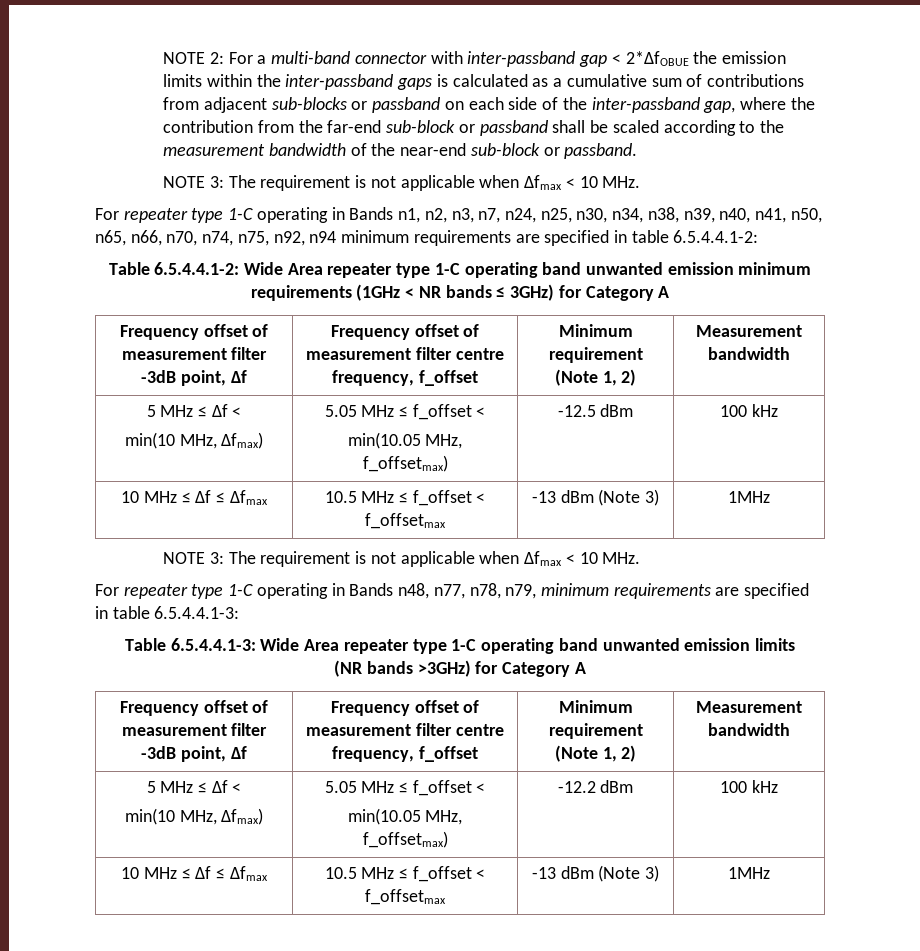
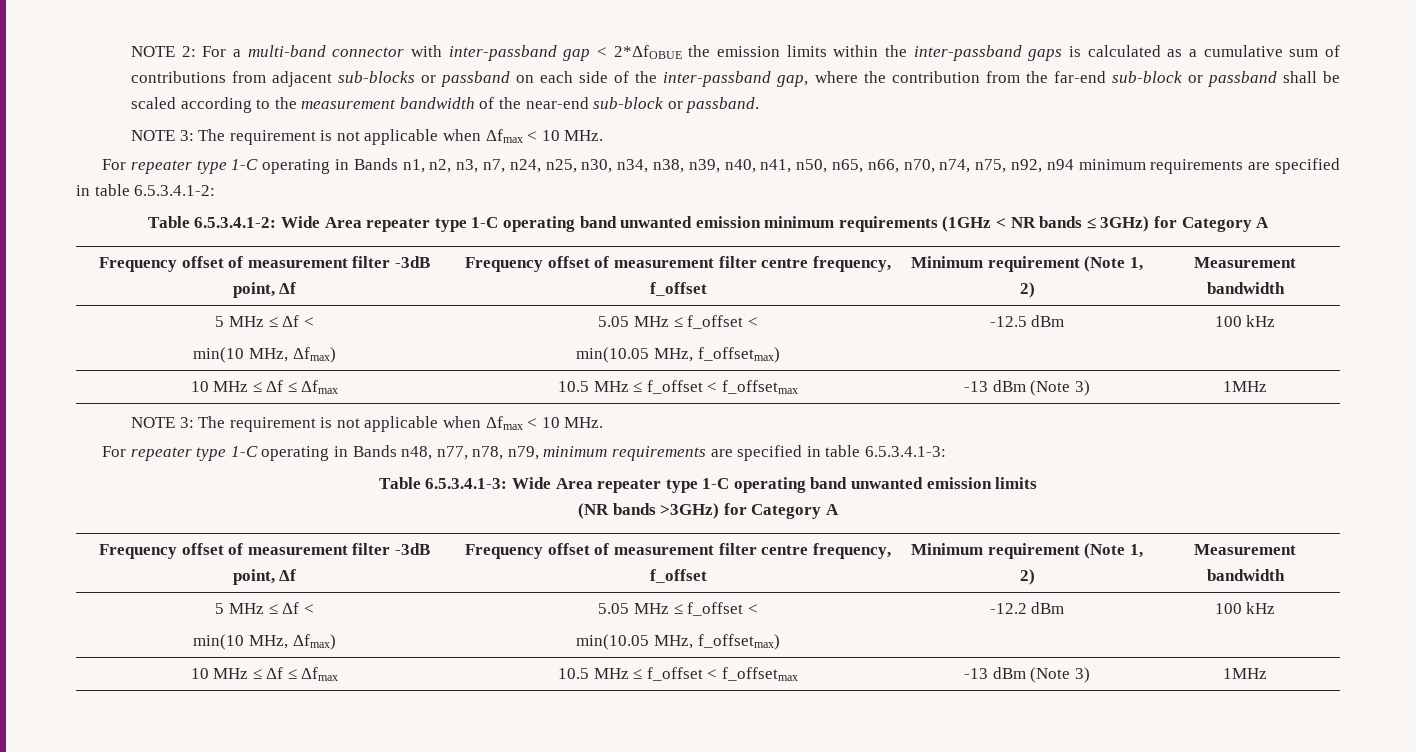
- For repeater type 1-C operating in Bands n1, n2, n3, n7, n24, n25, n30, n34, n38, n39, n40, n41, n50, n65, n66, n70, n74, n75, n92, n94 minimum requirements are specified in table 6.5.4.4.1-2:
- Table 6.5.4.4.1-2: Wide Area repeater type 1-C operating band unwanted emission minimum requirements (1GHz < NR bands ≤ 3GHz) for Category A
+ For repeater type 1-C operating in Bands n1, n2, n3, n7, n24, n25, n30, n34, n38, n39, n40, n41, n50, n65, n66, n70, n74, n75, n92, n94 minimum requirements are specified in table 6.5.3.4.1-2:
+ Table 6.5.3.4.1-2: Wide Area repeater type 1-C operating band unwanted emission minimum requirements (1GHz < NR bands ≤ 3GHz) for Category A
- For repeater type 1-C operating in Bands n48, n77, n78, n79, minimum requirements are specified in table 6.5.4.4.1-3:
- Table 6.5.4.4.1-3: Wide Area repeater type 1-C operating band unwanted emission limits
+ For repeater type 1-C operating in Bands n48, n77, n78, n79, minimum requirements are specified in table 6.5.3.4.1-3:
+ Table 6.5.3.4.1-3: Wide Area repeater type 1-C operating band unwanted emission limits

